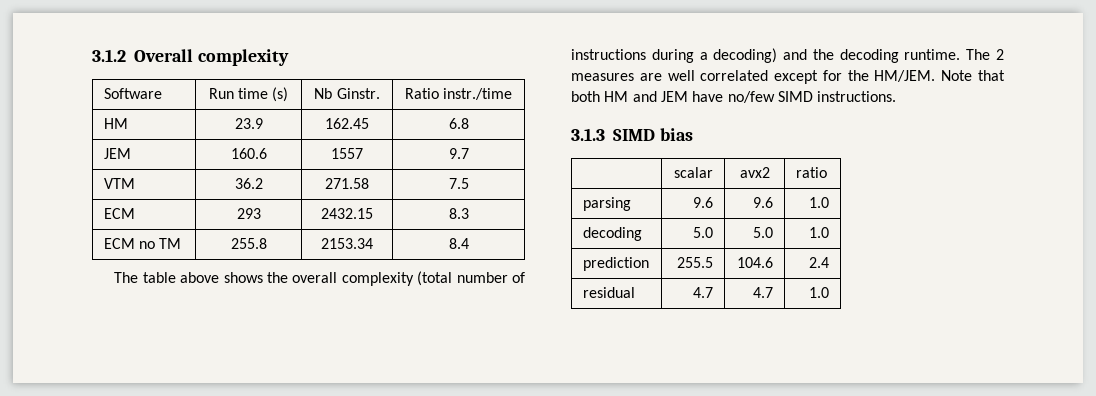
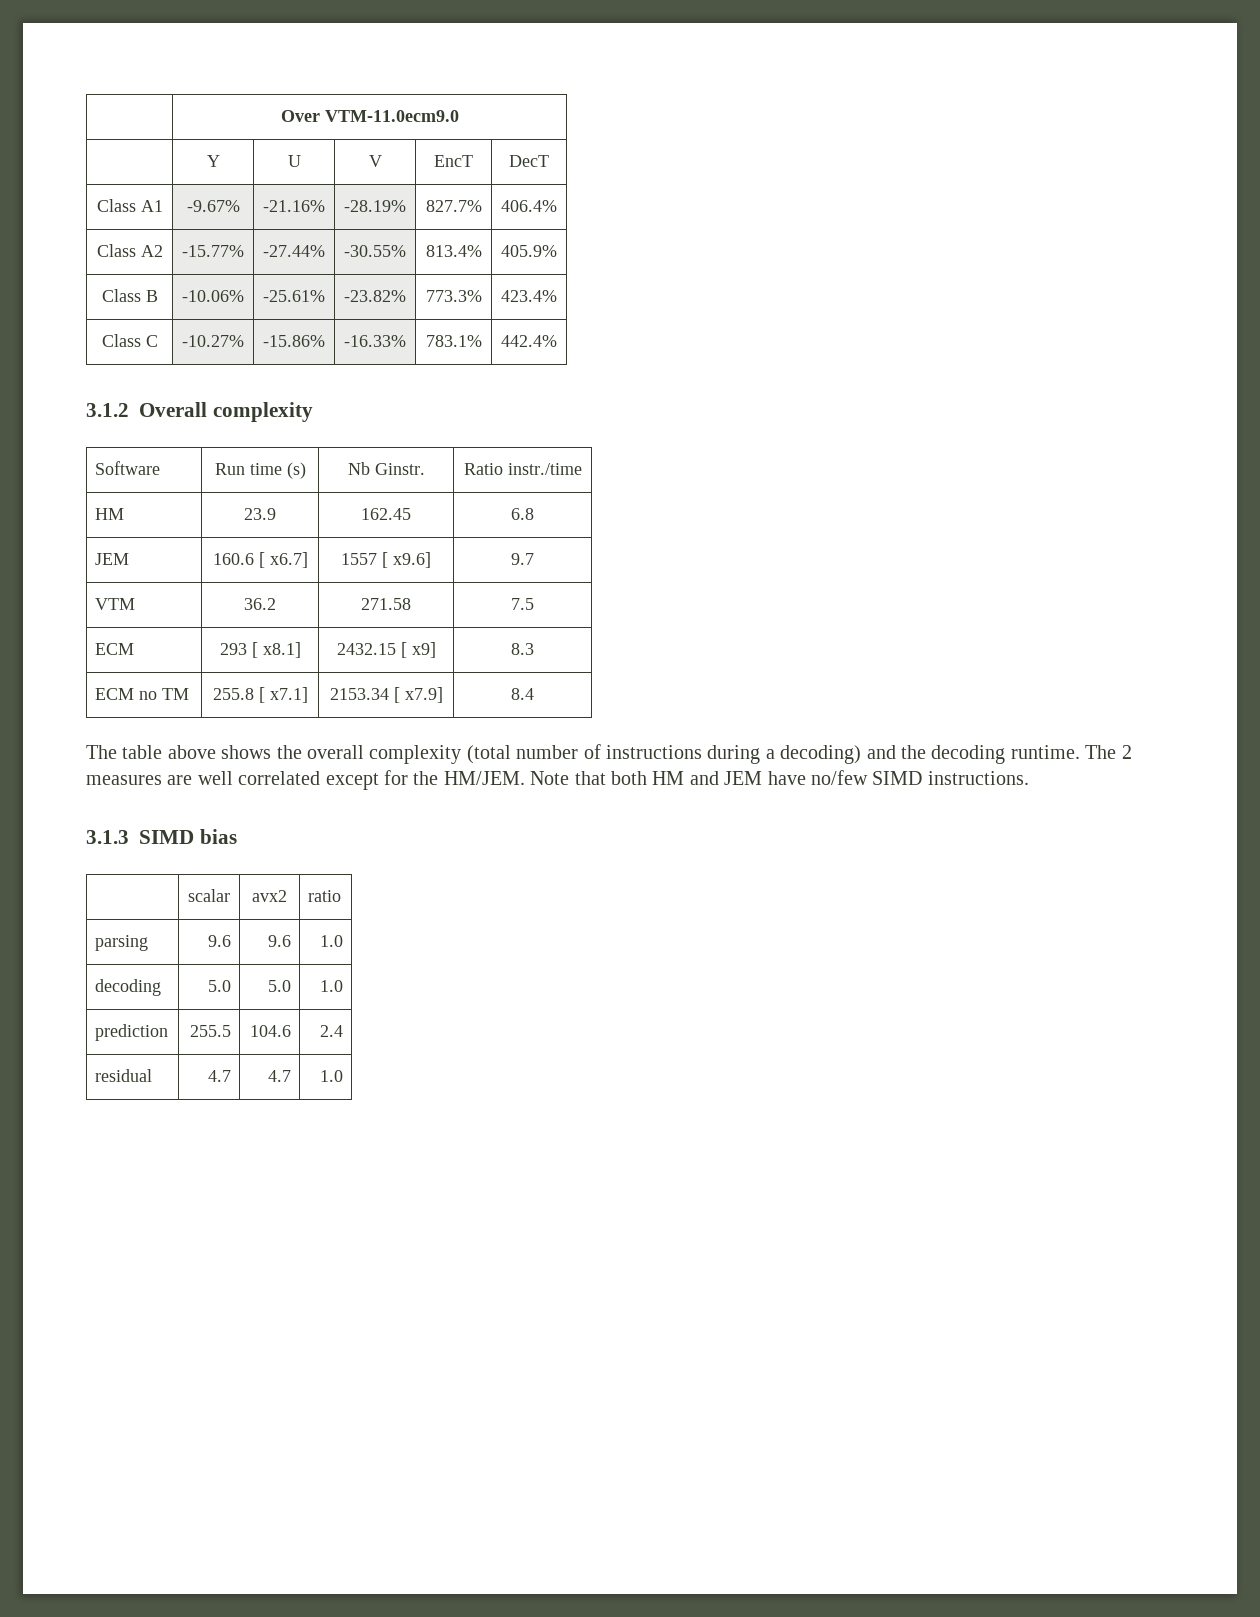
+ | Over VTM-11.0ecm9.0
+ | Y | U | V | EncT | DecT
+ Class A1 | -9.67% | -21.16% | -28.19% | 827.7% | 406.4%
+ Class A2 | -15.77% | -27.44% | -30.55% | 813.4% | 405.9%
+ Class B | -10.06% | -25.61% | -23.82% | 773.3% | 423.4%
+ Class C | -10.27% | -15.86% | -16.33% | 783.1% | 442.4%
- JEM | 160.6 | 1557 | 9.7
+ JEM | 160.6 [ x6.7] | 1557 [ x9.6] | 9.7
- ECM | 293 | 2432.15 | 8.3
+ ECM | 293 [ x8.1] | 2432.15 [ x9] | 8.3
- ECM no TM | 255.8 | 2153.34 | 8.4
+ ECM no TM | 255.8 [ x7.1] | 2153.34 [ x7.9] | 8.4

